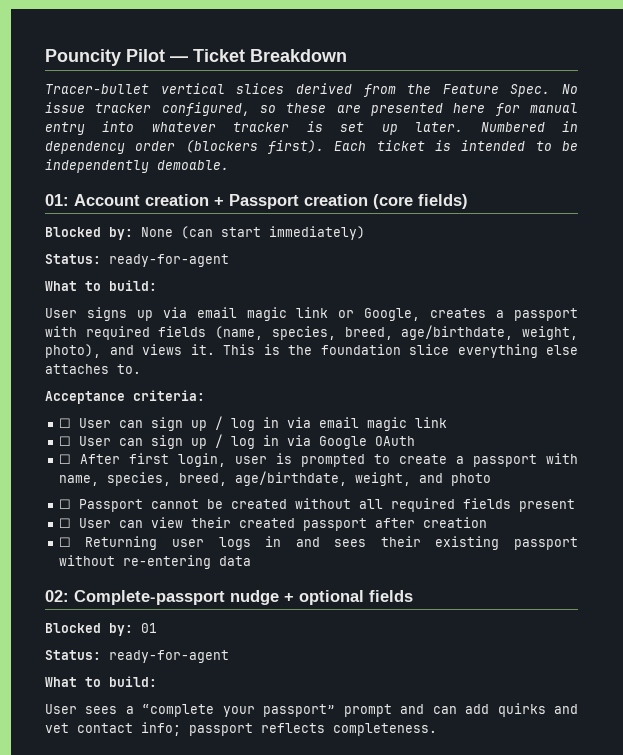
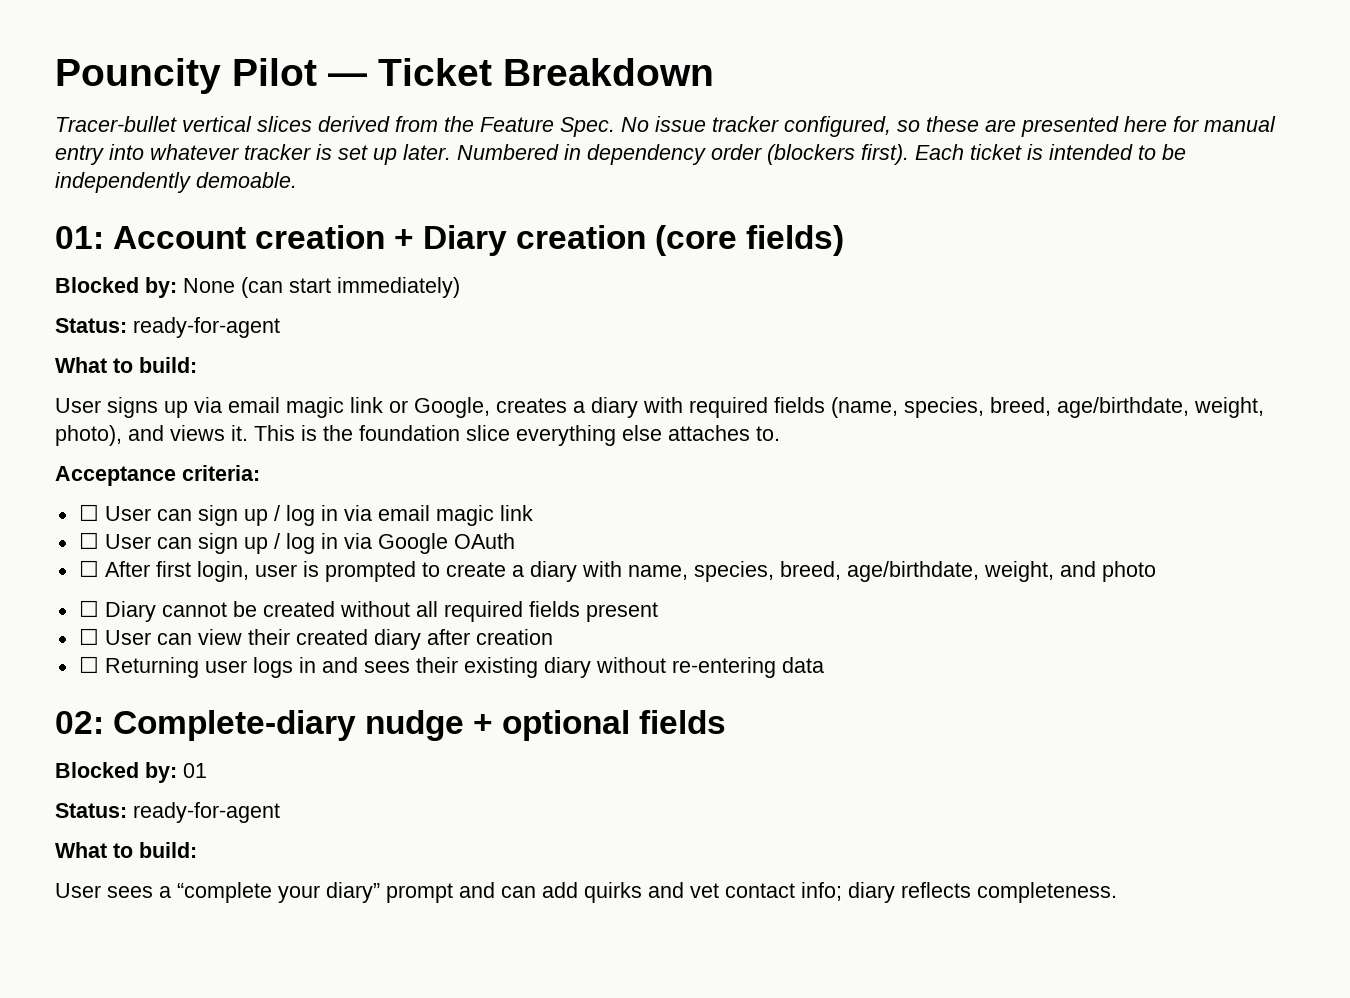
- 01: Account creation + Passport creation (core fields)
+ 01: Account creation + Diary creation (core fields)
- User signs up via email magic link or Google, creates a passport with required fields (name, species, breed, age/birthdate, weight, photo), and views it.
+ User signs up via email magic link or Google, creates a diary with required fields (name, species, breed, age/birthdate, weight, photo), and views it.
- ☐ After first login, user is prompted to create a passport with name, species, breed, age/birthdate, weight, and photo
+ ☐ After first login, user is prompted to create a diary with name, species, breed, age/birthdate, weight, and photo
- ☐ Passport cannot be created without all required fields present
+ ☐ Diary cannot be created without all required fields present
- ☐ User can view their created passport after creation
+ ☐ User can view their created diary after creation
- ☐ Returning user logs in and sees their existing passport without re-entering data
+ ☐ Returning user logs in and sees their existing diary without re-entering data
- 02: Complete-passport nudge + optional fields
+ 02: Complete-diary nudge + optional fields
- User sees a “complete your passport” prompt and can add quirks and vet contact info; passport reflects completeness.
+ User sees a “complete your diary” prompt and can add quirks and vet contact info; diary reflects completeness.

